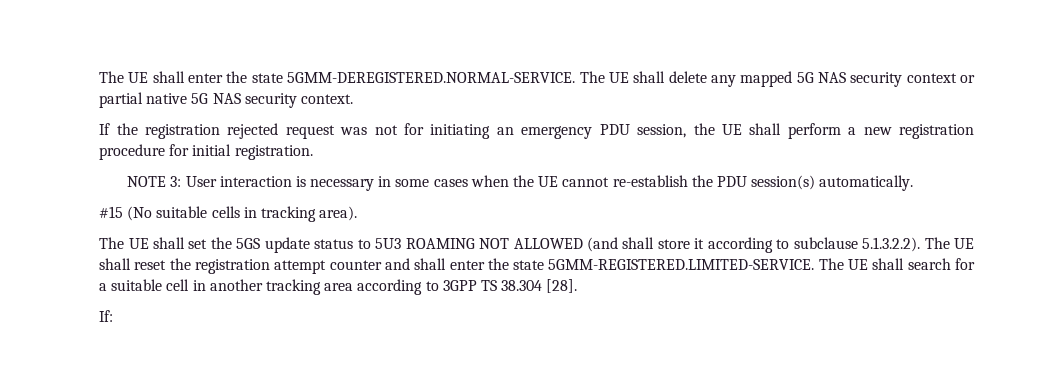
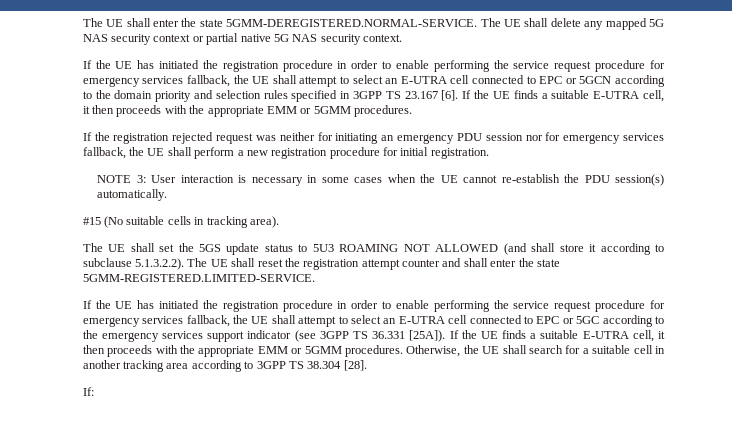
+ If the UE has initiated the registration procedure in order to enable performing the service request procedure for emergency services fallback, the UE shall attempt to select an E-UTRA cell connected to EPC or 5GCN according to the domain priority and selection rules specified in 3GPP TS 23.167 [6]. If the UE finds a suitable E-UTRA cell, it then proceeds with the appropriate EMM or 5GMM procedures.
- If the registration rejected request was not for initiating an emergency PDU session, the UE shall perform a new registration procedure for initial registration.
+ If the registration rejected request was neither for initiating an emergency PDU session nor for emergency services fallback, the UE shall perform a new registration procedure for initial registration.
- The UE shall set the 5GS update status to 5U3 ROAMING NOT ALLOWED (and shall store it according to subclause 5.1.3.2.2). The UE shall reset the registration attempt counter and shall enter the state 5GMM-REGISTERED.LIMITED-SERVICE. The UE shall search for a suitable cell in another tracking area according to 3GPP TS 38.304 [28].
+ The UE shall set the 5GS update status to 5U3 ROAMING NOT ALLOWED (and shall store it according to subclause 5.1.3.2.2). The UE shall reset the registration attempt counter and shall enter the state 5GMM-REGISTERED.LIMITED-SERVICE.
+ If the UE has initiated the registration procedure in order to enable performing the service request procedure for emergency services fallback, the UE shall attempt to select an E-UTRA cell connected to EPC or 5GC according to the emergency services support indicator (see 3GPP TS 36.331 [25A]). If the UE finds a suitable E-UTRA cell, it then proceeds with the appropriate EMM or 5GMM procedures. Otherwise, the UE shall search for a suitable cell in another tracking area according to 3GPP TS 38.304 [28].

